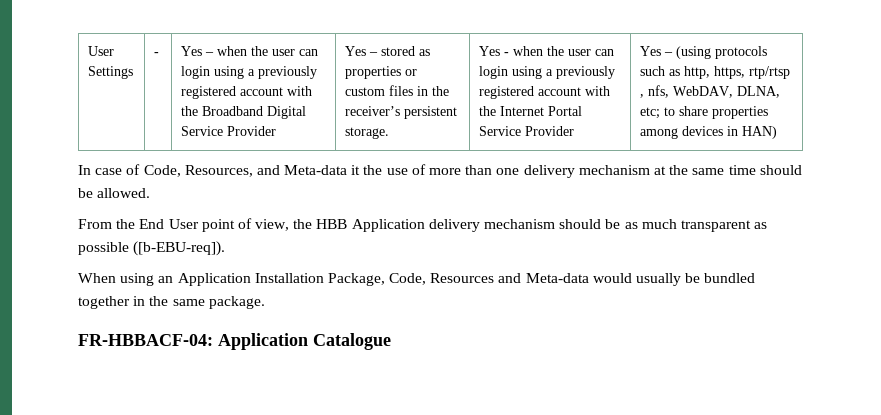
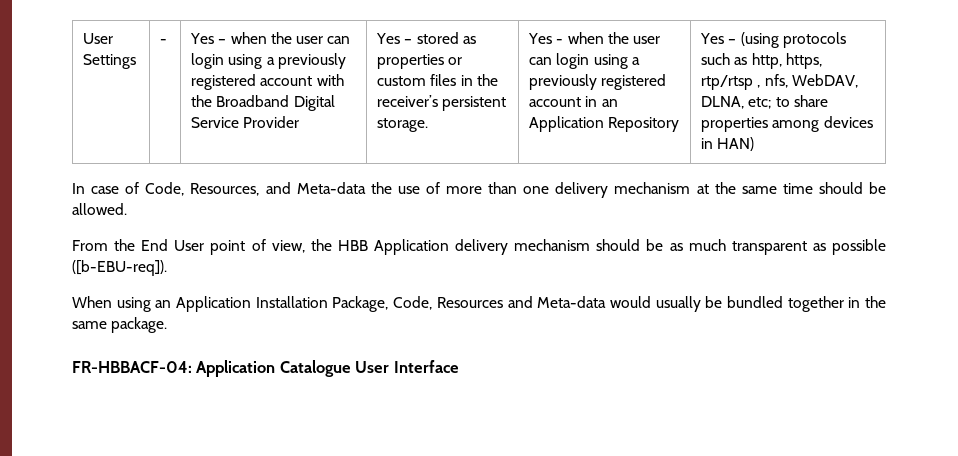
- Yes - when the user can login using a previously registered account with the Internet Portal Service Provider
+ Yes - when the user can login using a previously registered account in an Application Repository
- In case of Code, Resources, and Meta-data it the use of more than one delivery mechanism at the same time should be allowed.
+ In case of Code, Resources, and Meta-data the use of more than one delivery mechanism at the same time should be allowed.
- FR-HBBACF-04: Application Catalogue
+ FR-HBBACF-04: Application Catalogue User Interface

